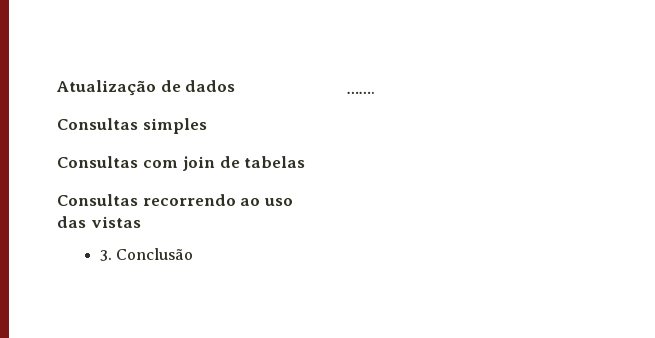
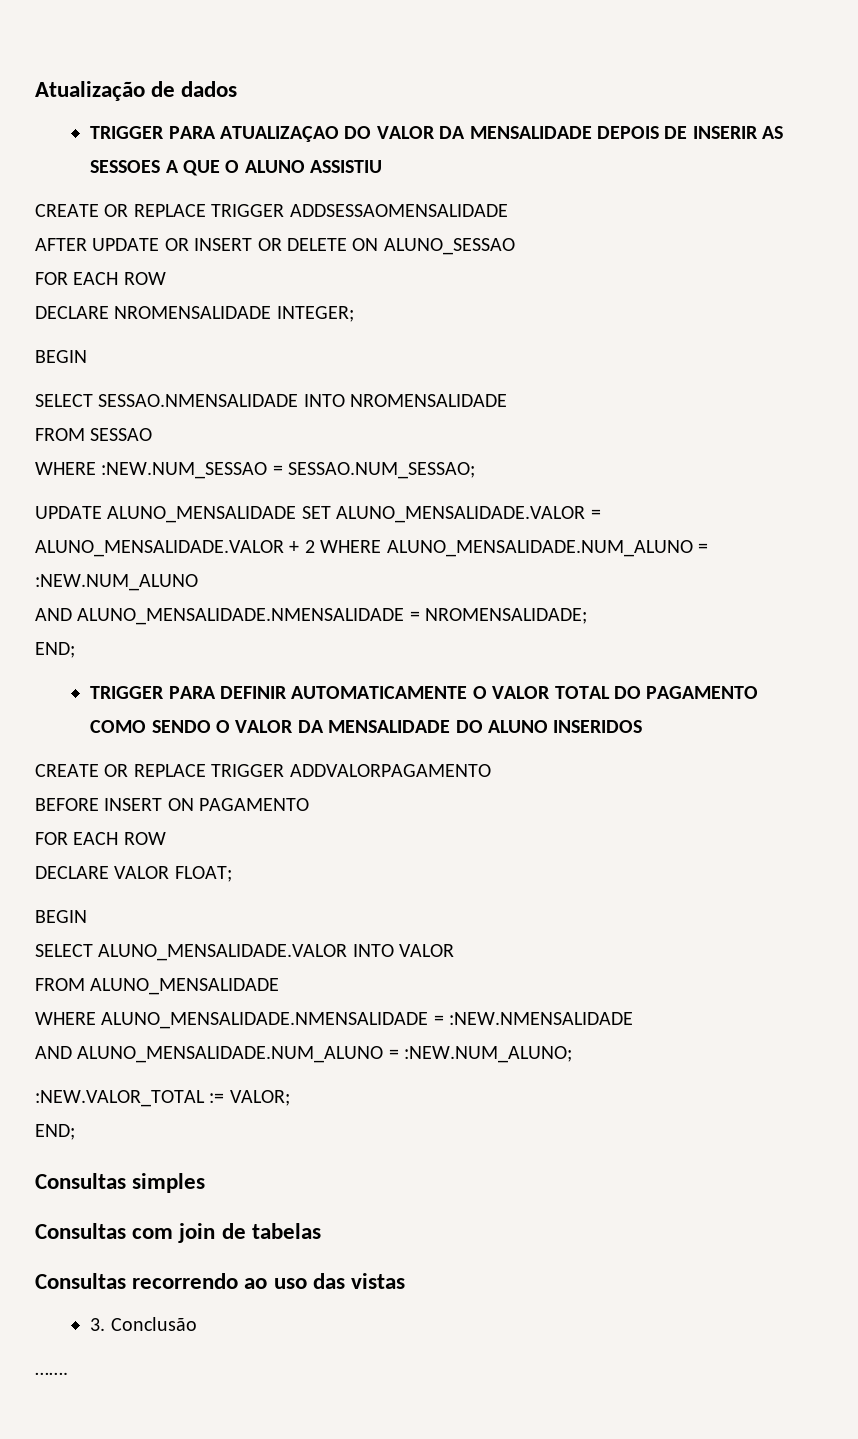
+ TRIGGER PARA ATUALIZAÇAO DO VALOR DA MENSALIDADE DEPOIS DE INSERIR AS SESSOES A QUE O ALUNO ASSISTIU
+ CREATE OR REPLACE TRIGGER ADDSESSAOMENSALIDADE
+ AFTER UPDATE OR INSERT OR DELETE ON ALUNO_SESSAO
+ FOR EACH ROW
+ DECLARE NROMENSALIDADE INTEGER;
+ BEGIN
+ SELECT SESSAO.NMENSALIDADE INTO NROMENSALIDADE
+ FROM SESSAO
+ WHERE :NEW.NUM_SESSAO = SESSAO.NUM_SESSAO;
+ UPDATE ALUNO_MENSALIDADE SET ALUNO_MENSALIDADE.VALOR = ALUNO_MENSALIDADE.VALOR + 2 WHERE ALUNO_MENSALIDADE.NUM_ALUNO = :NEW.NUM_ALUNO
+ AND ALUNO_MENSALIDADE.NMENSALIDADE = NROMENSALIDADE;
+ END;
+ TRIGGER PARA DEFINIR AUTOMATICAMENTE O VALOR TOTAL DO PAGAMENTO COMO SENDO O VALOR DA MENSALIDADE DO ALUNO INSERIDOS
+ CREATE OR REPLACE TRIGGER ADDVALORPAGAMENTO
+ BEFORE INSERT ON PAGAMENTO
+ FOR EACH ROW
+ DECLARE VALOR FLOAT;
+ BEGIN
+ SELECT ALUNO_MENSALIDADE.VALOR INTO VALOR
+ FROM ALUNO_MENSALIDADE
+ WHERE ALUNO_MENSALIDADE.NMENSALIDADE = :NEW.NMENSALIDADE
+ AND ALUNO_MENSALIDADE.NUM_ALUNO = :NEW.NUM_ALUNO;
+ :NEW.VALOR_TOTAL := VALOR;
+ END;

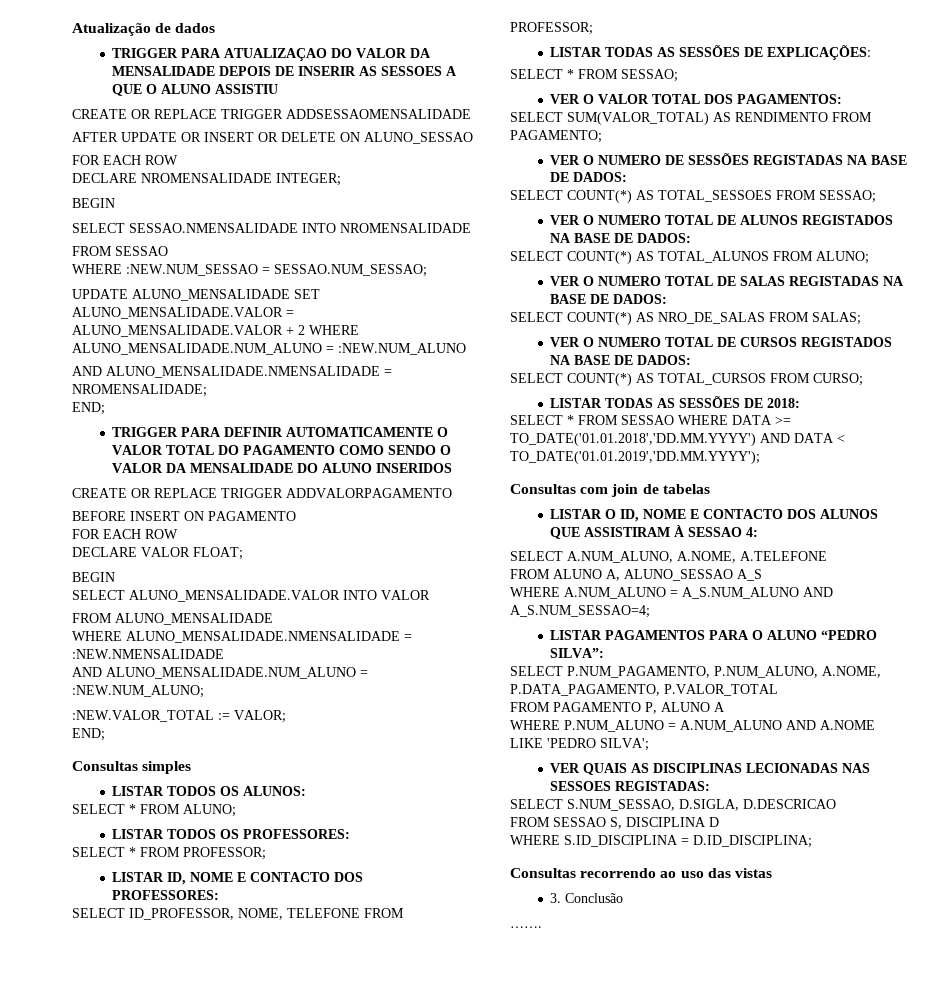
+ LISTAR TODOS OS ALUNOS:
+ SELECT * FROM ALUNO;
+ LISTAR TODOS OS PROFESSORES:
+ SELECT * FROM PROFESSOR;
+ LISTAR ID, NOME E CONTACTO DOS PROFESSORES:
+ SELECT ID_PROFESSOR, NOME, TELEFONE FROM PROFESSOR;
+ LISTAR TODAS AS SESSÕES DE EXPLICAÇÕES:
+ SELECT * FROM SESSAO;
+ VER O VALOR TOTAL DOS PAGAMENTOS:
+ SELECT SUM(VALOR_TOTAL) AS RENDIMENTO FROM PAGAMENTO;
+ VER O NUMERO DE SESSÕES REGISTADAS NA BASE DE DADOS:
+ SELECT COUNT(*) AS TOTAL_SESSOES FROM SESSAO;
+ VER O NUMERO TOTAL DE ALUNOS REGISTADOS NA BASE DE DADOS:
+ SELECT COUNT(*) AS TOTAL_ALUNOS FROM ALUNO;
+ VER O NUMERO TOTAL DE SALAS REGISTADAS NA BASE DE DADOS:
+ SELECT COUNT(*) AS NRO_DE_SALAS FROM SALAS;
+ VER O NUMERO TOTAL DE CURSOS REGISTADOS NA BASE DE DADOS:
+ SELECT COUNT(*) AS TOTAL_CURSOS FROM CURSO;
+ LISTAR TODAS AS SESSÕES DE 2018:
+ SELECT * FROM SESSAO WHERE DATA >= TO_DATE('01.01.2018','DD.MM.YYYY') AND DATA < TO_DATE('01.01.2019','DD.MM.YYYY');
+ LISTAR O ID, NOME E CONTACTO DOS ALUNOS QUE ASSISTIRAM À SESSAO 4:
+ SELECT A.NUM_ALUNO, A.NOME, A.TELEFONE
+ FROM ALUNO A, ALUNO_SESSAO A_S
+ WHERE A.NUM_ALUNO = A_S.NUM_ALUNO AND A_S.NUM_SESSAO=4;
+ LISTAR PAGAMENTOS PARA O ALUNO “PEDRO SILVA”:
+ SELECT P.NUM_PAGAMENTO, P.NUM_ALUNO, A.NOME, P.DATA_PAGAMENTO, P.VALOR_TOTAL
+ FROM PAGAMENTO P, ALUNO A
+ WHERE P.NUM_ALUNO = A.NUM_ALUNO AND A.NOME LIKE 'PEDRO SILVA';
+ VER QUAIS AS DISCIPLINAS LECIONADAS NAS SESSOES REGISTADAS:
+ SELECT S.NUM_SESSAO, D.SIGLA, D.DESCRICAO
+ FROM SESSAO S, DISCIPLINA D
+ WHERE S.ID_DISCIPLINA = D.ID_DISCIPLINA;

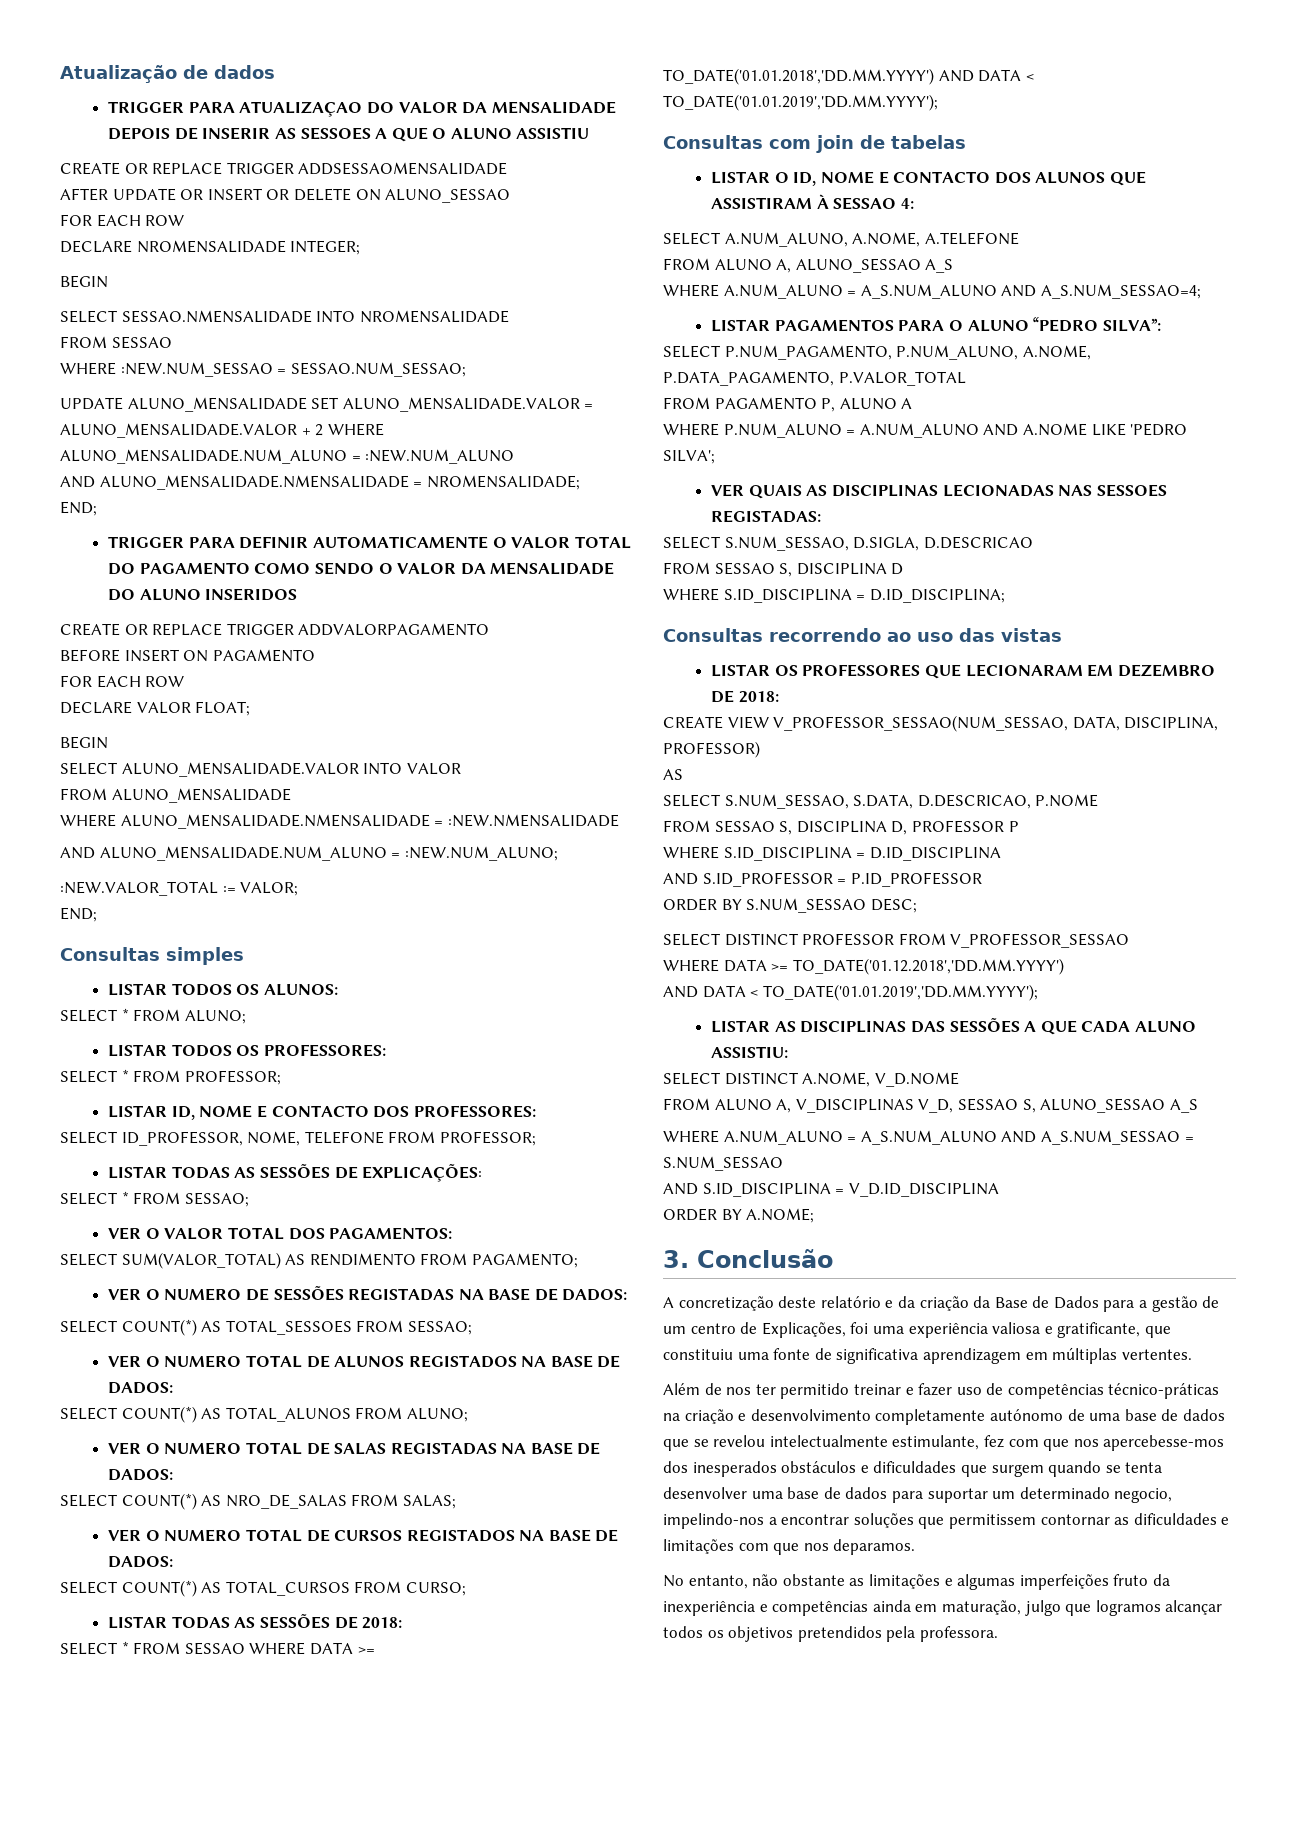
+ LISTAR OS PROFESSORES QUE LECIONARAM EM DEZEMBRO DE 2018:
+ CREATE VIEW V_PROFESSOR_SESSAO(NUM_SESSAO, DATA, DISCIPLINA, PROFESSOR)
+ AS
+ SELECT S.NUM_SESSAO, S.DATA, D.DESCRICAO, P.NOME
+ FROM SESSAO S, DISCIPLINA D, PROFESSOR P
+ WHERE S.ID_DISCIPLINA = D.ID_DISCIPLINA
+ AND S.ID_PROFESSOR = P.ID_PROFESSOR
+ ORDER BY S.NUM_SESSAO DESC;
+ SELECT DISTINCT PROFESSOR FROM V_PROFESSOR_SESSAO
+ WHERE DATA >= TO_DATE('01.12.2018','DD.MM.YYYY')
+ AND DATA < TO_DATE('01.01.2019','DD.MM.YYYY');
+ LISTAR AS DISCIPLINAS DAS SESSÕES A QUE CADA ALUNO ASSISTIU:
+ SELECT DISTINCT A.NOME, V_D.NOME
+ FROM ALUNO A, V_DISCIPLINAS V_D, SESSAO S, ALUNO_SESSAO A_S
+ WHERE A.NUM_ALUNO = A_S.NUM_ALUNO AND A_S.NUM_SESSAO = S.NUM_SESSAO
+ AND S.ID_DISCIPLINA = V_D.ID_DISCIPLINA
+ ORDER BY A.NOME;
  3. Conclusão
- …….
+ A concretização deste relatório e da criação da Base de Dados para a gestão de um centro de Explicações, foi uma experiência valiosa e gratificante, que constituiu uma fonte de significativa aprendizagem em múltiplas vertentes.
+ Além de nos ter permitido treinar e fazer uso de competências técnico-práticas na criação e desenvolvimento completamente autónomo de uma base de dados que se revelou intelectualmente estimulante, fez com que nos apercebesse-mos dos inesperados obstáculos e dificuldades que surgem quando se tenta desenvolver uma base de dados para suportar um determinado negocio, impelindo-nos a encontrar soluções que permitissem contornar as dificuldades e limitações com que nos deparamos.
+ No entanto, não obstante as limitações e algumas imperfeições fruto da inexperiência e competências ainda em maturação, julgo que logramos alcançar todos os objetivos pretendidos pela professora.

